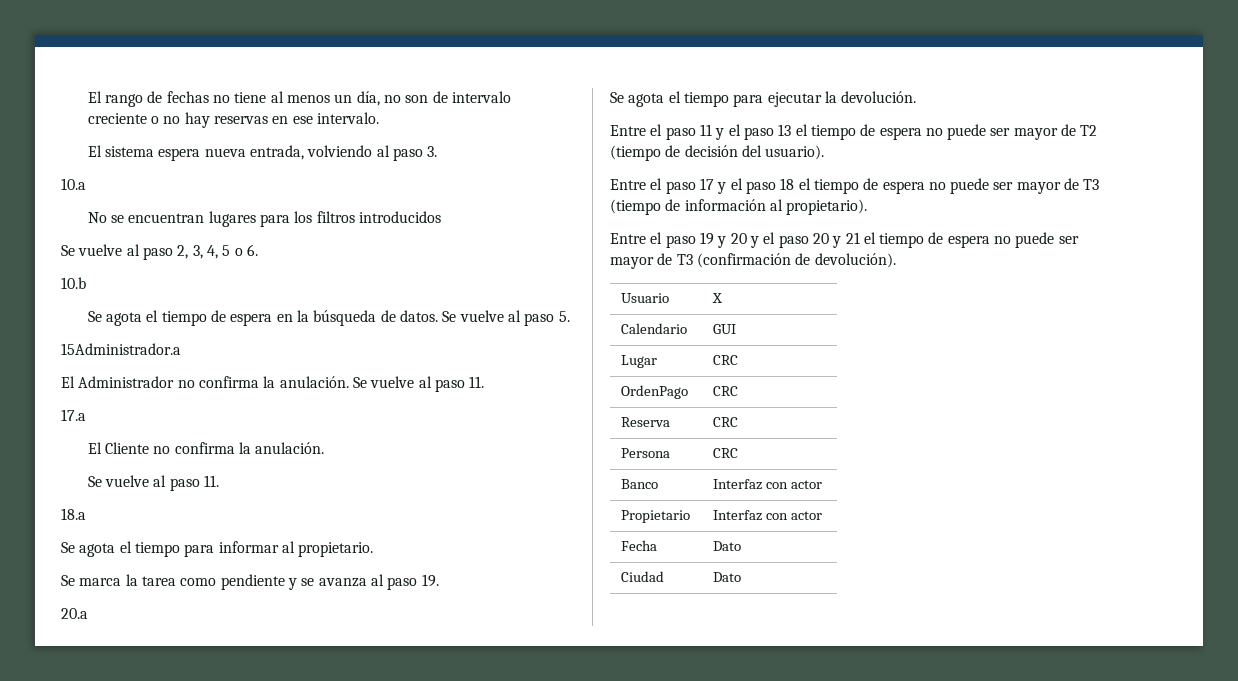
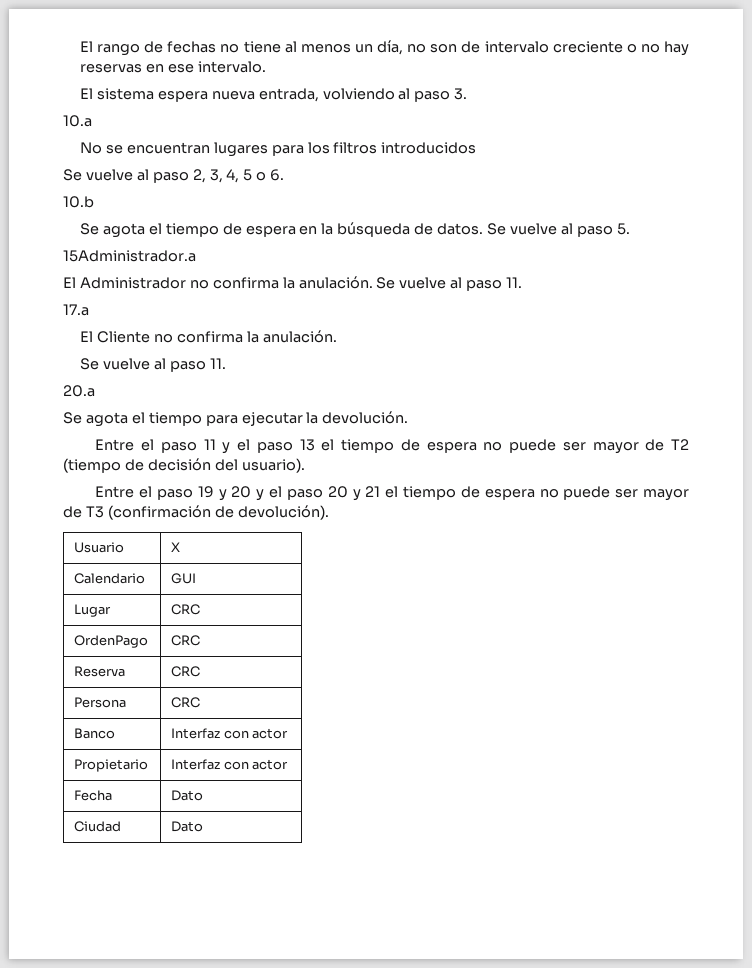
- 18.a
- Se agota el tiempo para informar al propietario.
- Se marca la tarea como pendiente y se avanza al paso 19.
- Entre el paso 17 y el paso 18 el tiempo de espera no puede ser mayor de T3 (tiempo de información al propietario).

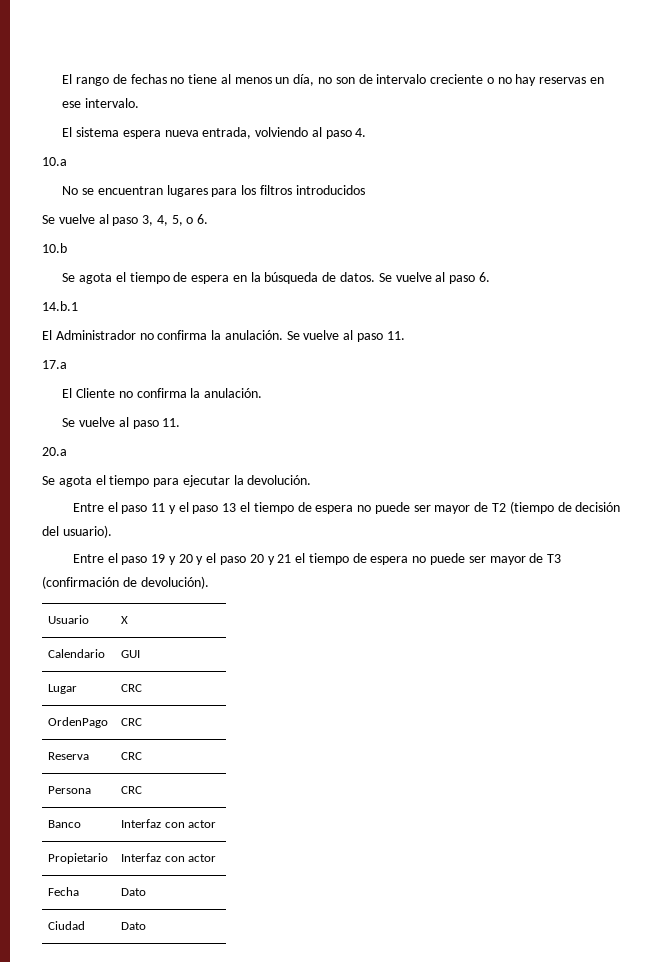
- El sistema espera nueva entrada, volviendo al paso 3.
+ El sistema espera nueva entrada, volviendo al paso 4.
- Se vuelve al paso 2, 3, 4, 5 o 6.
+ Se vuelve al paso 3, 4, 5, o 6.
- Se vuelve al paso 5.
- 15Administrador.a
+ Se vuelve al paso 6.
+ 14.b.1

